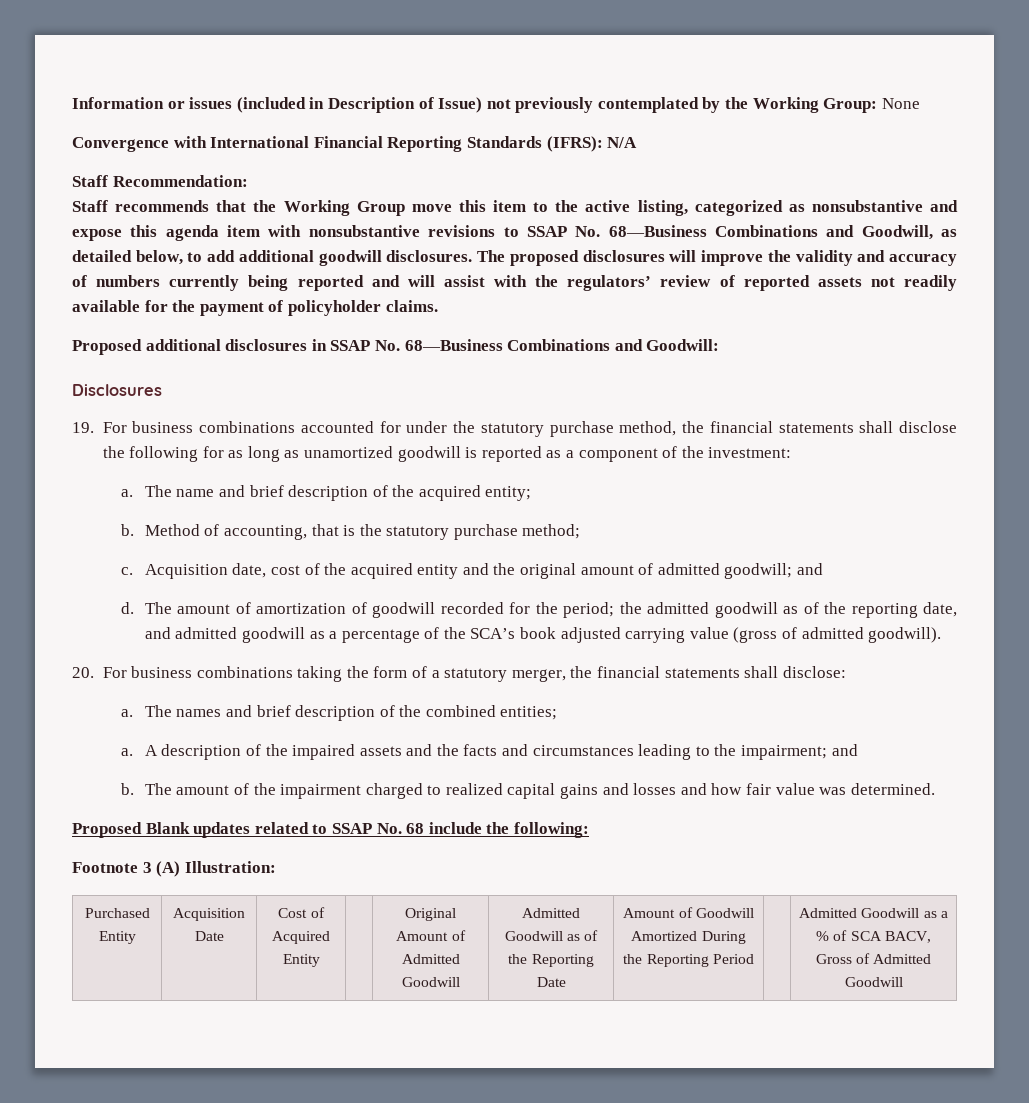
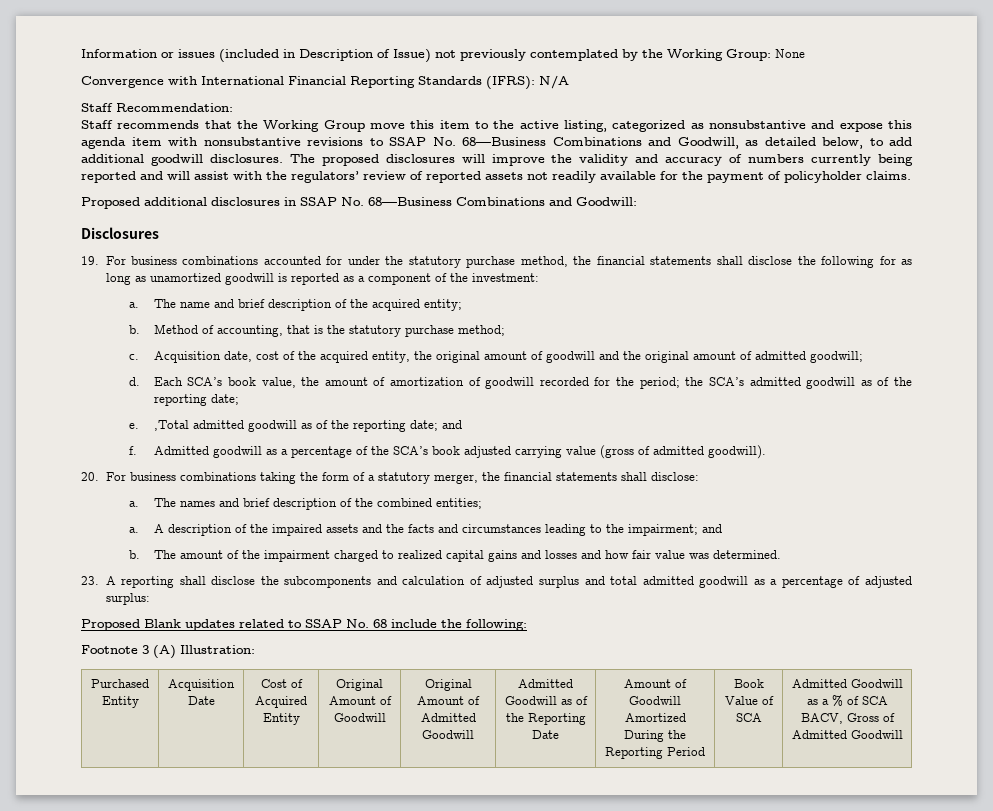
- Acquisition date, cost of the acquired entity and the original amount of admitted goodwill; and
+ Acquisition date, cost of the acquired entity, the original amount of goodwill and the original amount of admitted goodwill;
- The amount of amortization of goodwill recorded for the period; the admitted goodwill as of the reporting date, and admitted goodwill as a percentage of the SCA’s book adjusted carrying value (gross of admitted goodwill).
+ Each SCA’s book value, the amount of amortization of goodwill recorded for the period; the SCA’s admitted goodwill as of the reporting date;
+ e. ,Total admitted goodwill as of the reporting date; and
+ f. Admitted goodwill as a percentage of the SCA’s book adjusted carrying value (gross of admitted goodwill).
+ 23. A reporting shall disclose the subcomponents and calculation of adjusted surplus and total admitted goodwill as a percentage of adjusted surplus:
+ Original Amount of Goodwill
+ Book Value of SCA

